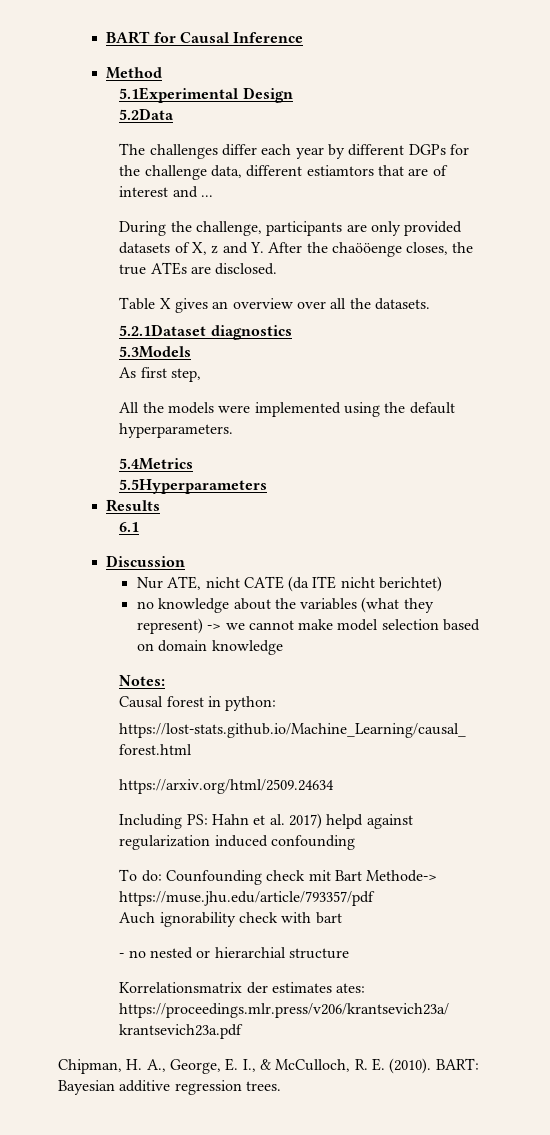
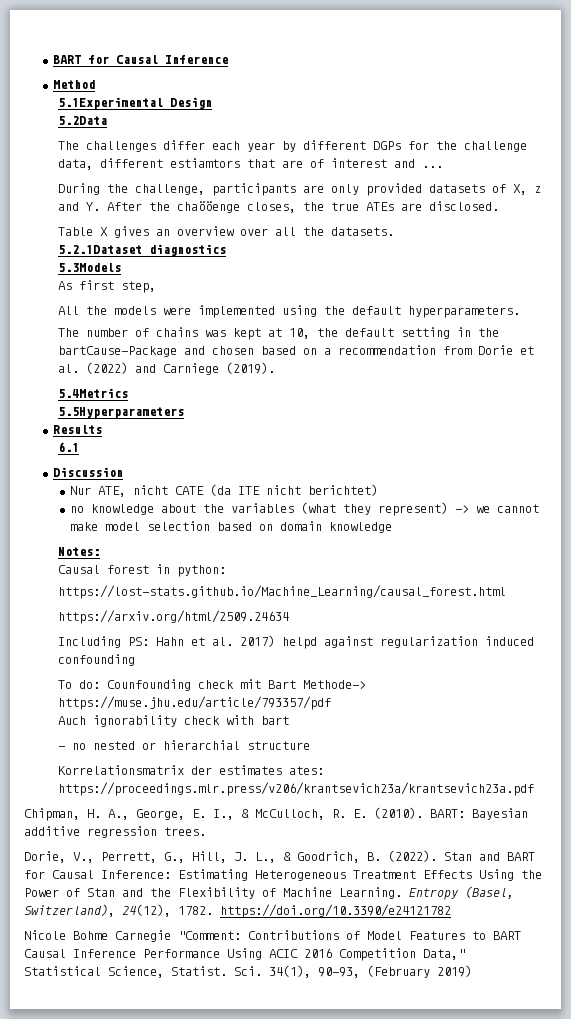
+ The number of chains was kept at 10, the default setting in the bartCause-Package and chosen based on a recommendation from Dorie et al. (2022) and Carniege (2019).
+ Dorie, V., Perrett, G., Hill, J. L., & Goodrich, B. (2022). Stan and BART for Causal Inference: Estimating Heterogeneous Treatment Effects Using the Power of Stan and the Flexibility of Machine Learning. Entropy (Basel, Switzerland), 24(12), 1782. https://doi.org/10.3390/e24121782
+ Nicole Bohme Carnegie "Comment: Contributions of Model Features to BART Causal Inference Performance Using ACIC 2016 Competition Data," Statistical Science, Statist. Sci. 34(1), 90-93, (February 2019)

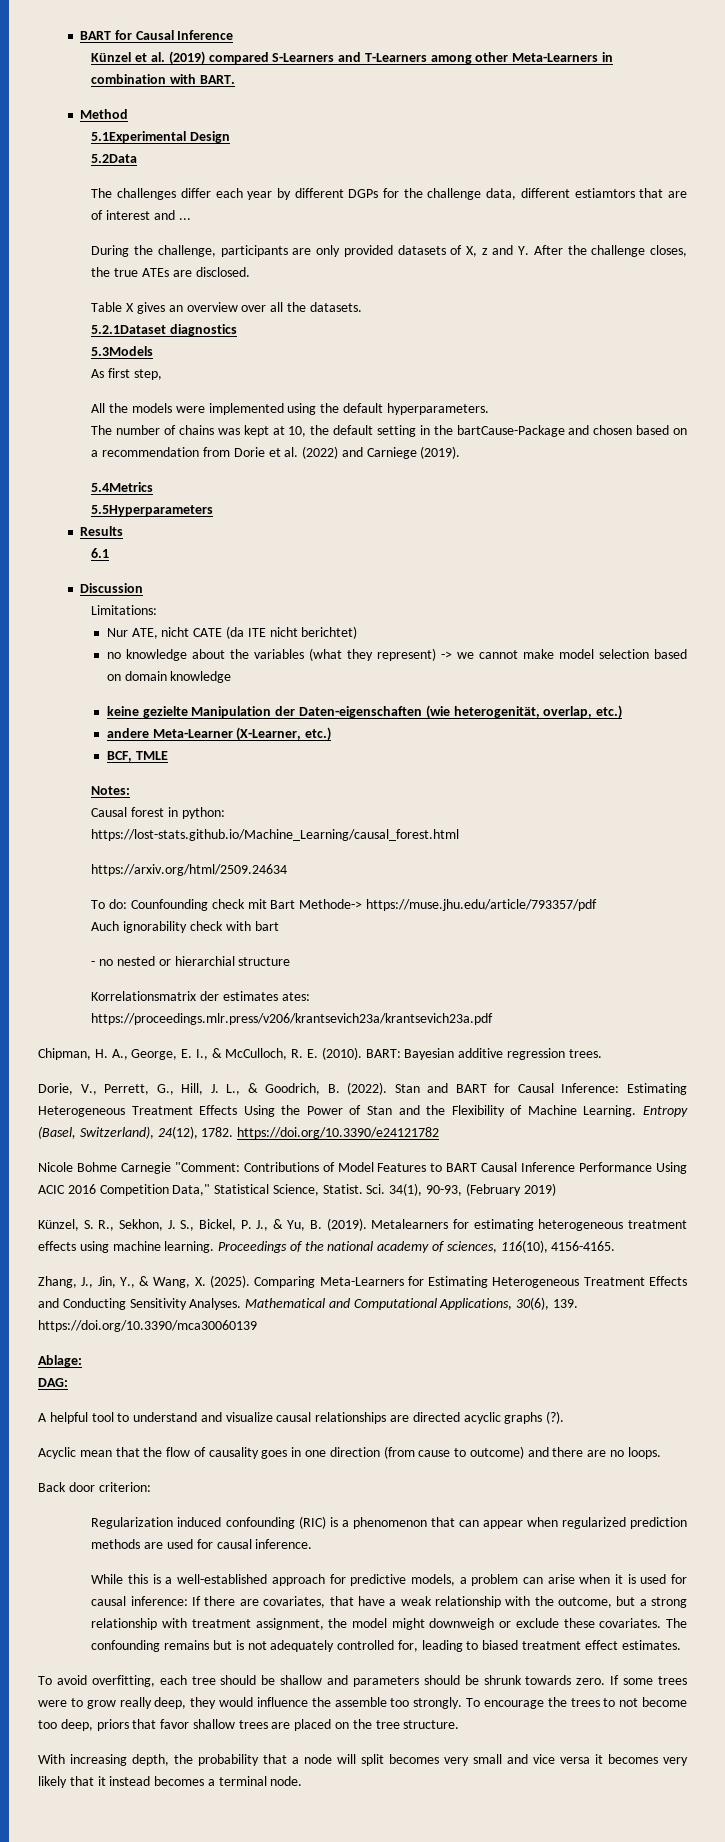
+ Künzel et al. (2019) compared S-Learners and T-Learners among other Meta-Learners in combination with BART.
- During the challenge, participants are only provided datasets of X, z and Y. After the chaööenge closes, the true ATEs are disclosed.
+ During the challenge, participants are only provided datasets of X, z and Y. After the challenge closes, the true ATEs are disclosed.
+ Limitations:
+ keine gezielte Manipulation der Daten-eigenschaften (wie heterogenität, overlap, etc.)
+ andere Meta-Learner (X-Learner, etc.)
+ BCF, TMLE
- Including PS: Hahn et al. 2017) helpd against regularization induced confounding
+ Künzel, S. R., Sekhon, J. S., Bickel, P. J., & Yu, B. (2019). Metalearners for estimating heterogeneous treatment effects using machine learning. Proceedings of the national academy of sciences, 116(10), 4156-4165.
+ Zhang, J., Jin, Y., & Wang, X. (2025). Comparing Meta-Learners for Estimating Heterogeneous Treatment Effects and Conducting Sensitivity Analyses. Mathematical and Computational Applications, 30(6), 139. https://doi.org/10.3390/mca30060139
+ Ablage:
+ DAG:
+ A helpful tool to understand and visualize causal relationships are directed acyclic graphs (?).
+ Acyclic mean that the flow of causality goes in one direction (from cause to outcome) and there are no loops.
+ Back door criterion:
+ Regularization induced confounding (RIC) is a phenomenon that can appear when regularized prediction methods are used for causal inference.
+ While this is a well-established approach for predictive models, a problem can arise when it is used for causal inference: If there are covariates, that have a weak relationship with the outcome, but a strong relationship with treatment assignment, the model might downweigh or exclude these covariates. The confounding remains but is not adequately controlled for, leading to biased treatment effect estimates.
+ To avoid overfitting, each tree should be shallow and parameters should be shrunk towards zero. If some trees were to grow really deep, they would influence the assemble too strongly. To encourage the trees to not become too deep, priors that favor shallow trees are placed on the tree structure.
+ With increasing depth, the probability that a node will split becomes very small and vice versa it becomes very likely that it instead becomes a terminal node.

